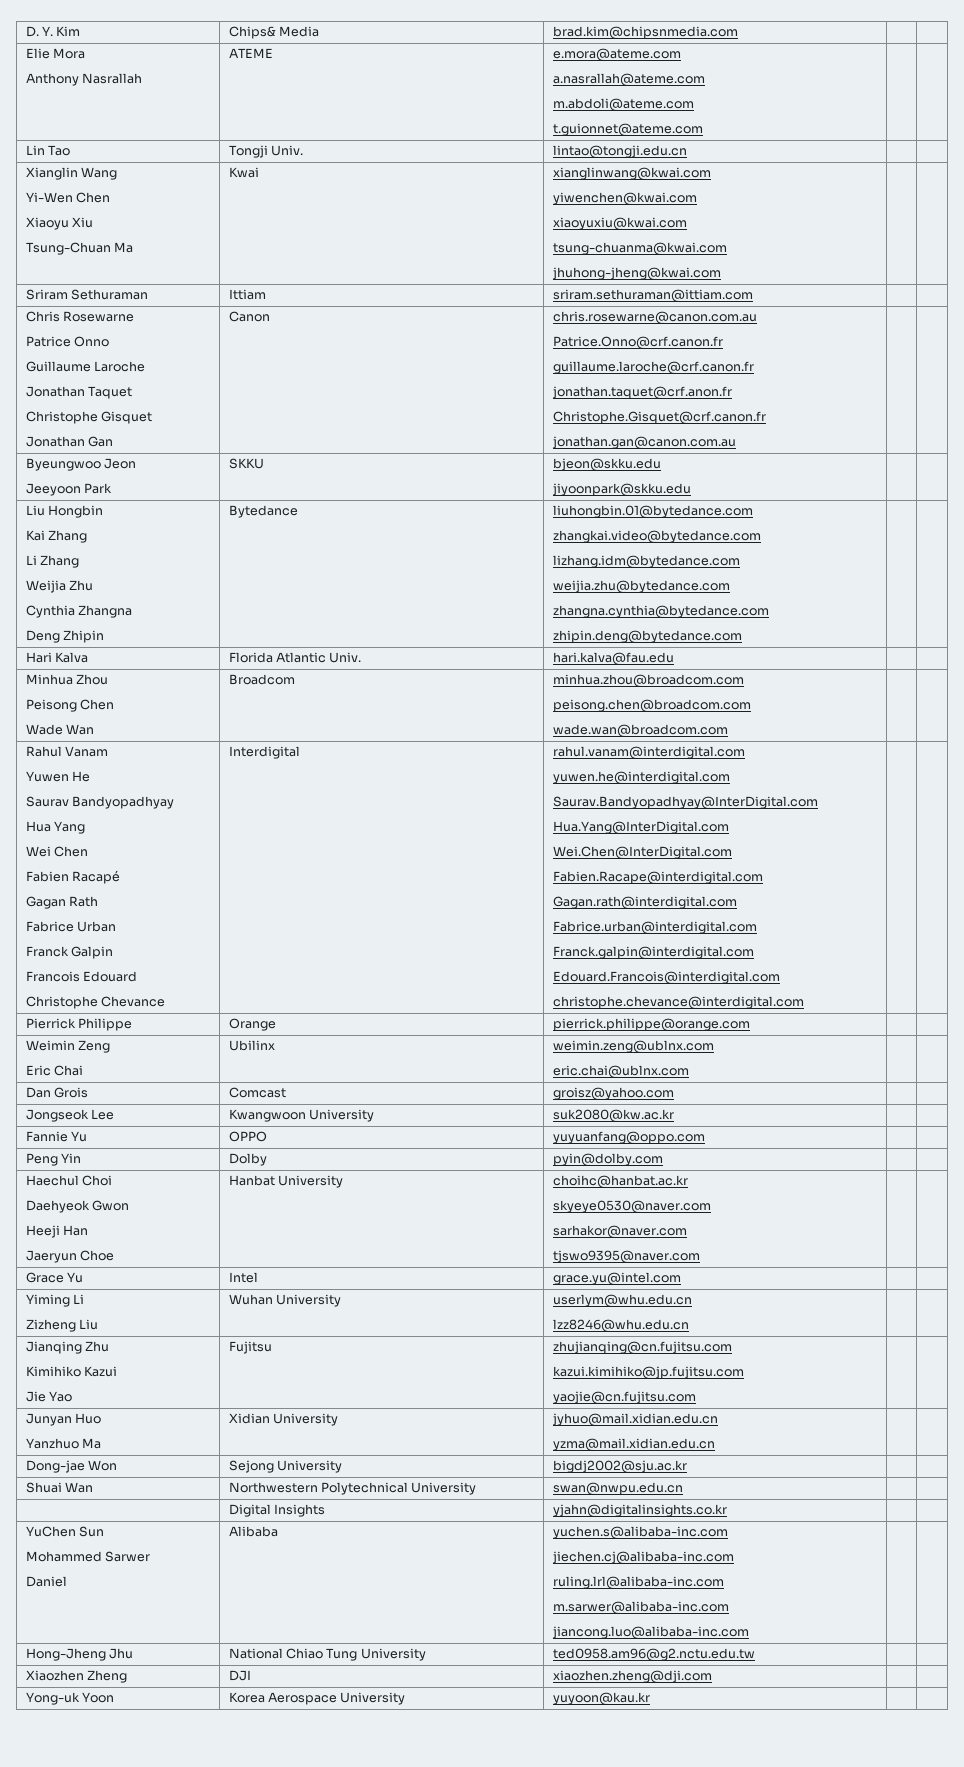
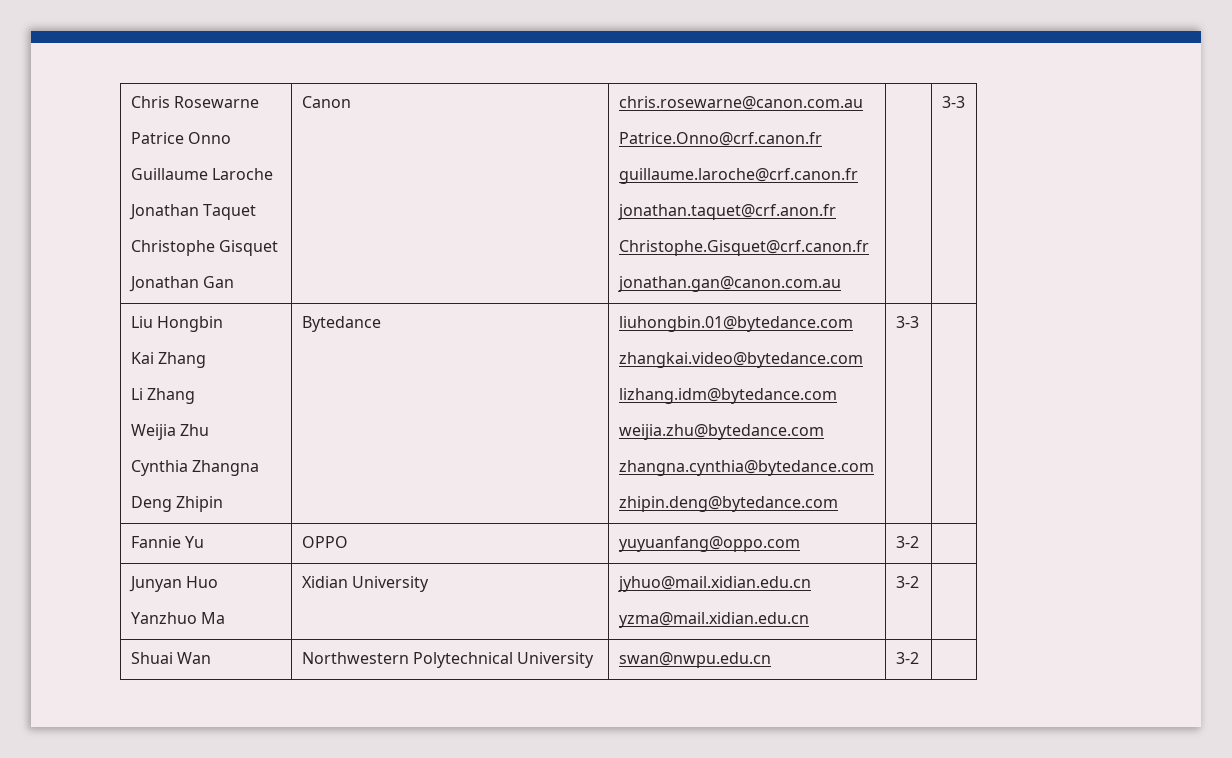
- D. Y. Kim | Chips& Media | brad.kim@chipsnmedia.com | |
- Elie Mora
- Anthony Nasrallah | ATEME | e.mora@ateme.com
- a.nasrallah@ateme.com
- m.abdoli@ateme.com
- t.guionnet@ateme.com | |
- Lin Tao | Tongji Univ. | lintao@tongji.edu.cn | |
- Xianglin Wang
- Yi-Wen Chen
- Xiaoyu Xiu
- Tsung-Chuan Ma | Kwai | xianglinwang@kwai.com
- yiwenchen@kwai.com
- xiaoyuxiu@kwai.com
- tsung-chuanma@kwai.com
- jhuhong-jheng@kwai.com | |
- Sriram Sethuraman | Ittiam | sriram.sethuraman@ittiam.com | |
  Chris Rosewarne
  Patrice Onno
  Guillaume Laroche
  Jonathan Taquet
  Christophe Gisquet
  Jonathan Gan | Canon | chris.rosewarne@canon.com.au
  Patrice.Onno@crf.canon.fr
  guillaume.laroche@crf.canon.fr
  jonathan.taquet@crf.anon.fr
  Christophe.Gisquet@crf.canon.fr
- jonathan.gan@canon.com.au | |
- Byeungwoo Jeon
- Jeeyoon Park | SKKU | bjeon@skku.edu
- jiyoonpark@skku.edu | |
+ jonathan.gan@canon.com.au | | 3-3
  Liu Hongbin
  Kai Zhang
  Li Zhang
  Weijia Zhu
  Cynthia Zhangna
  Deng Zhipin | Bytedance | liuhongbin.01@bytedance.com
  zhangkai.video@bytedance.com
  lizhang.idm@bytedance.com
  weijia.zhu@bytedance.com
  zhangna.cynthia@bytedance.com
- zhipin.deng@bytedance.com | |
- Hari Kalva | Florida Atlantic Univ. | hari.kalva@fau.edu | |
- Minhua Zhou
- Peisong Chen
- Wade Wan | Broadcom | minhua.zhou@broadcom.com
- peisong.chen@broadcom.com
- wade.wan@broadcom.com | |
- Rahul Vanam
- Yuwen He
- Saurav Bandyopadhyay
- Hua Yang
- Wei Chen
- Fabien Racapé
- Gagan Rath
- Fabrice Urban
- Franck Galpin
- Francois Edouard
- Christophe Chevance | Interdigital | rahul.vanam@interdigital.com
- yuwen.he@interdigital.com
- Saurav.Bandyopadhyay@InterDigital.com
- Hua.Yang@InterDigital.com
- Wei.Chen@InterDigital.com
- Fabien.Racape@interdigital.com
- Gagan.rath@interdigital.com
- Fabrice.urban@interdigital.com
- Franck.galpin@interdigital.com
- Edouard.Francois@interdigital.com
- christophe.chevance@interdigital.com | |
- Pierrick Philippe | Orange | pierrick.philippe@orange.com | |
- Weimin Zeng
- Eric Chai | Ubilinx | weimin.zeng@ublnx.com
- eric.chai@ublnx.com | |
- Dan Grois | Comcast | groisz@yahoo.com | |
- Jongseok Lee | Kwangwoon University | suk2080@kw.ac.kr | |
- Fannie Yu | OPPO | yuyuanfang@oppo.com | |
- Peng Yin | Dolby | pyin@dolby.com | |
- Haechul Choi
- Daehyeok Gwon
- Heeji Han
- Jaeryun Choe | Hanbat University | choihc@hanbat.ac.kr
- skyeye0530@naver.com
- sarhakor@naver.com
- tjswo9395@naver.com | |
- Grace Yu | Intel | grace.yu@intel.com | |
- Yiming Li
- Zizheng Liu | Wuhan University | userlym@whu.edu.cn
- lzz8246@whu.edu.cn | |
- Jianqing Zhu
- Kimihiko Kazui
- Jie Yao | Fujitsu | zhujianqing@cn.fujitsu.com
- kazui.kimihiko@jp.fujitsu.com
- yaojie@cn.fujitsu.com | |
+ zhipin.deng@bytedance.com | 3-3 |
+ Fannie Yu | OPPO | yuyuanfang@oppo.com | 3-2 |
  Junyan Huo
  Yanzhuo Ma | Xidian University | jyhuo@mail.xidian.edu.cn
- yzma@mail.xidian.edu.cn | |
- Dong-jae Won | Sejong University | bigdj2002@sju.ac.kr | |
+ yzma@mail.xidian.edu.cn | 3-2 |
- Shuai Wan | Northwestern Polytechnical University | swan@nwpu.edu.cn | |
- | Digital Insights | yjahn@digitalinsights.co.kr | |
- YuChen Sun
- Mohammed Sarwer
- Daniel | Alibaba | yuchen.s@alibaba-inc.com
- jiechen.cj@alibaba-inc.com
- ruling.lrl@alibaba-inc.com
- m.sarwer@alibaba-inc.com
- jiancong.luo@alibaba-inc.com | |
- Hong-Jheng Jhu | National Chiao Tung University | ted0958.am96@g2.nctu.edu.tw | |
- Xiaozhen Zheng | DJI | xiaozhen.zheng@dji.com | |
- Yong-uk Yoon | Korea Aerospace University | yuyoon@kau.kr | |
+ Shuai Wan | Northwestern Polytechnical University | swan@nwpu.edu.cn | 3-2 |

